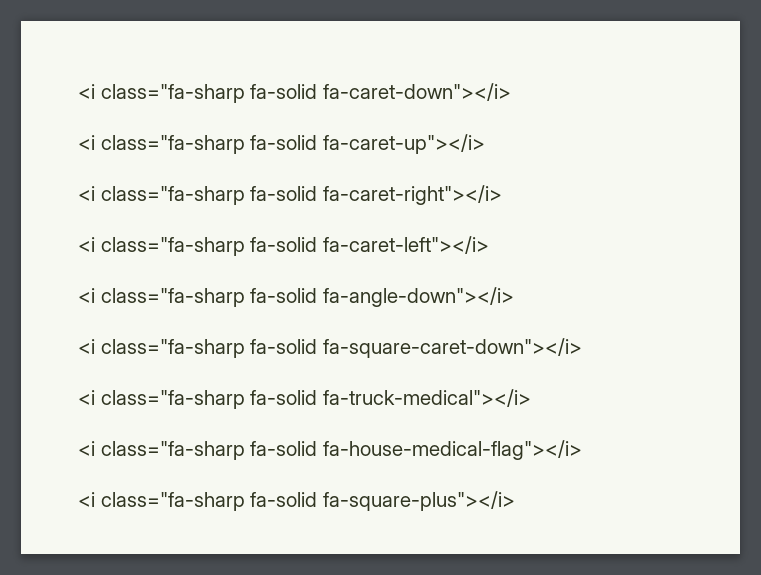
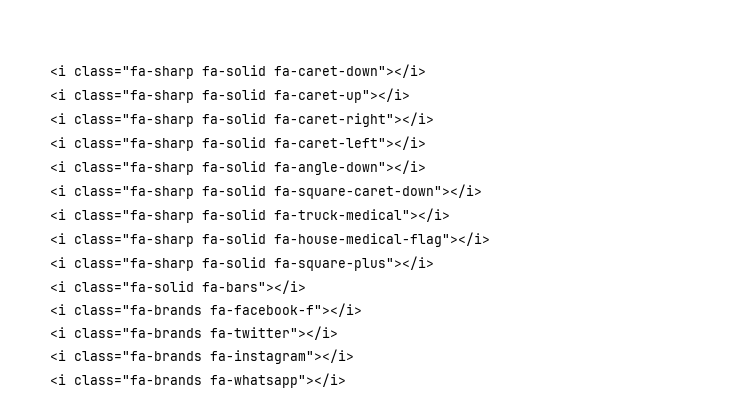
+ <i class="fa-solid fa-bars"></i>
+ <i class="fa-brands fa-facebook-f"></i>
+ <i class="fa-brands fa-twitter"></i>
+ <i class="fa-brands fa-instagram"></i>
+ <i class="fa-brands fa-whatsapp"></i>

